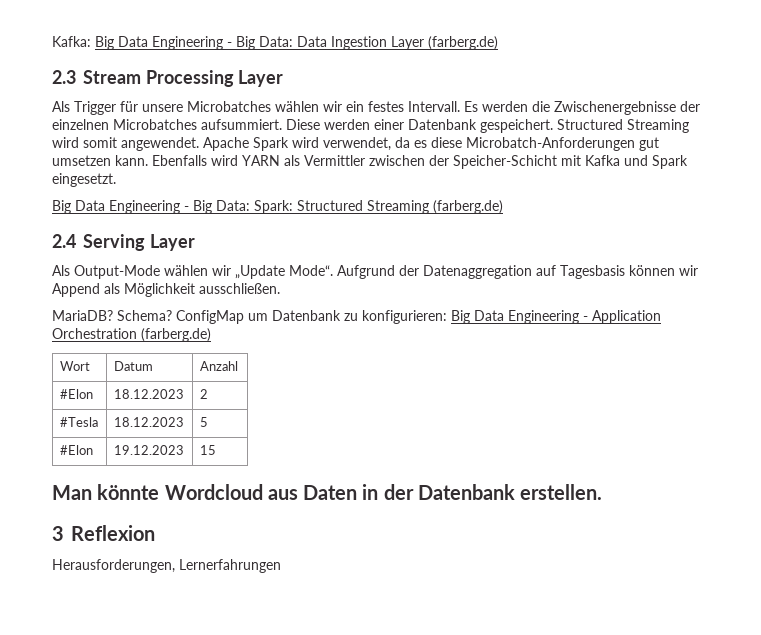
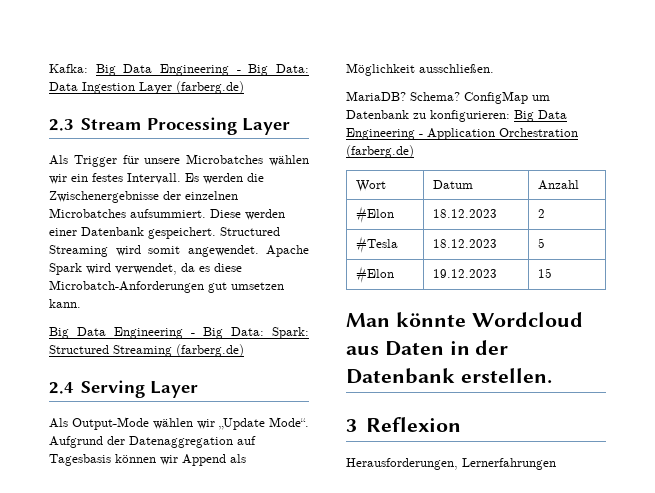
- Ebenfalls wird YARN als Vermittler zwischen der Speicher-Schicht mit Kafka und Spark eingesetzt.

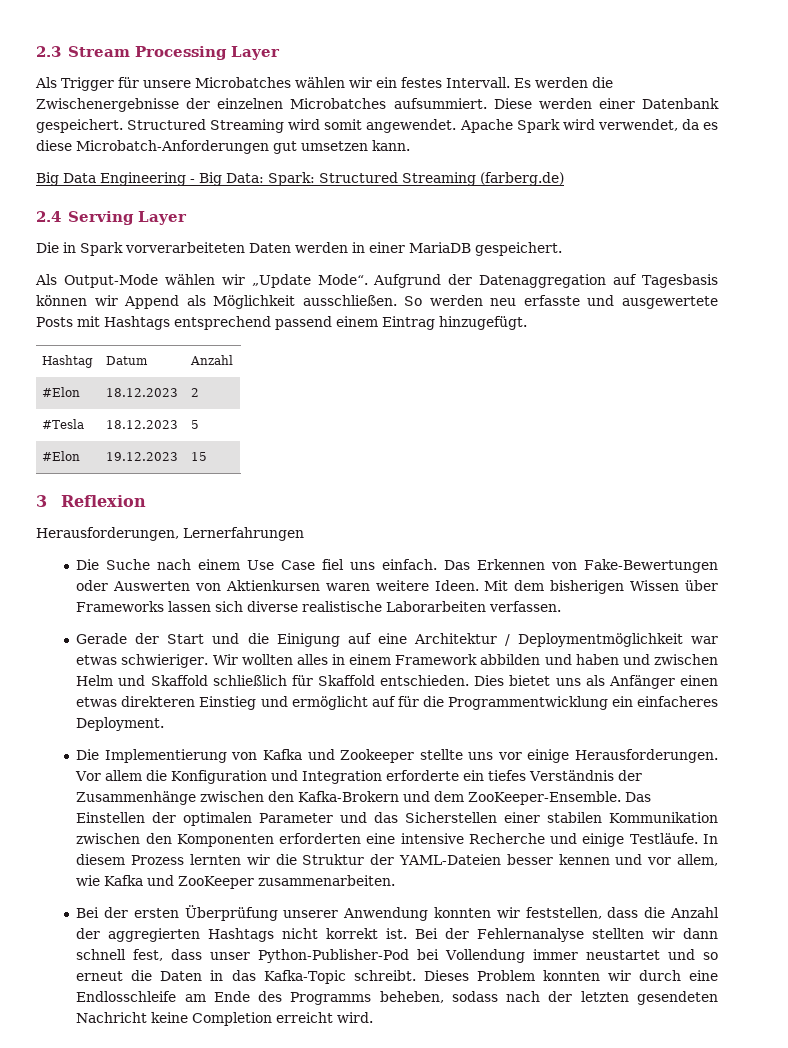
- Kafka: Big Data Engineering - Big Data: Data Ingestion Layer (farberg.de)
+ Die in Spark vorverarbeiteten Daten werden in einer MariaDB gespeichert.
- Aufgrund der Datenaggregation auf Tagesbasis können wir Append als Möglichkeit ausschließen.
- MariaDB? Schema? ConfigMap um Datenbank zu konfigurieren: Big Data Engineering - Application Orchestration (farberg.de)
- Wort | Datum | Anzahl
+ Aufgrund der Datenaggregation auf Tagesbasis können wir Append als Möglichkeit ausschließen. So werden neu erfasste und ausgewertete Posts mit Hashtags entsprechend passend einem Eintrag hinzugefügt.
+ Hashtag | Datum | Anzahl
- Man könnte Wordcloud aus Daten in der Datenbank erstellen.
  3 Reflexion
  Herausforderungen, Lernerfahrungen
+ Die Suche nach einem Use Case fiel uns einfach. Das Erkennen von Fake-Bewertungen oder Auswerten von Aktienkursen waren weitere Ideen. Mit dem bisherigen Wissen über Frameworks lassen sich diverse realistische Laborarbeiten verfassen.
+ Gerade der Start und die Einigung auf eine Architektur / Deploymentmöglichkeit war etwas schwieriger. Wir wollten alles in einem Framework abbilden und haben und zwischen Helm und Skaffold schließlich für Skaffold entschieden. Dies bietet uns als Anfänger einen etwas direkteren Einstieg und ermöglicht auf für die Programmentwicklung ein einfacheres Deployment.
+ Die Implementierung von Kafka und Zookeeper stellte uns vor einige Herausforderungen. Vor allem die Konfiguration und Integration erforderte ein tiefes Verständnis der Zusammenhänge zwischen den Kafka-Brokern und dem ZooKeeper-Ensemble. Das Einstellen der optimalen Parameter und das Sicherstellen einer stabilen Kommunikation zwischen den Komponenten erforderten eine intensive Recherche und einige Testläufe. In diesem Prozess lernten wir die Struktur der YAML-Dateien besser kennen und vor allem, wie Kafka und ZooKeeper zusammenarbeiten.
+ Bei der ersten Überprüfung unserer Anwendung konnten wir feststellen, dass die Anzahl der aggregierten Hashtags nicht korrekt ist. Bei der Fehlernanalyse stellten wir dann schnell fest, dass unser Python-Publisher-Pod bei Vollendung immer neustartet und so erneut die Daten in das Kafka-Topic schreibt. Dieses Problem konnten wir durch eine Endlosschleife am Ende des Programms beheben, sodass nach der letzten gesendeten Nachricht keine Completion erreicht wird.

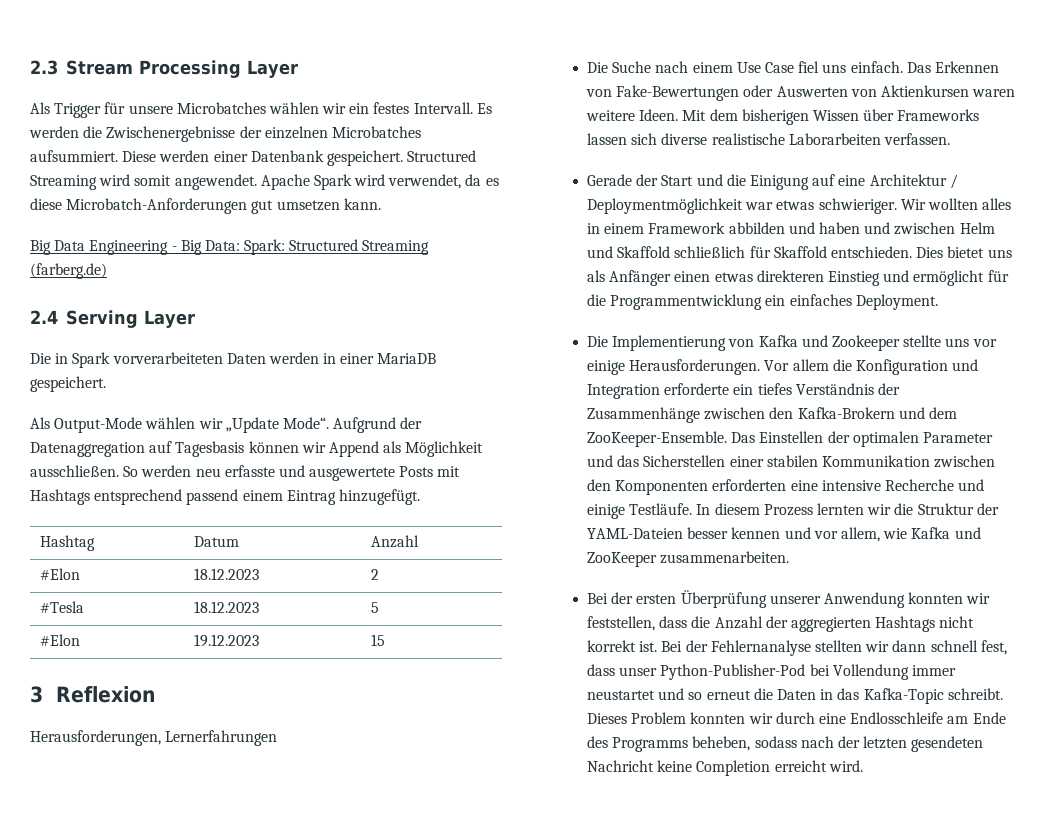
- Dies bietet uns als Anfänger einen etwas direkteren Einstieg und ermöglicht auf für die Programmentwicklung ein einfacheres Deployment.
+ Dies bietet uns als Anfänger einen etwas direkteren Einstieg und ermöglicht für die Programmentwicklung ein einfaches Deployment.

